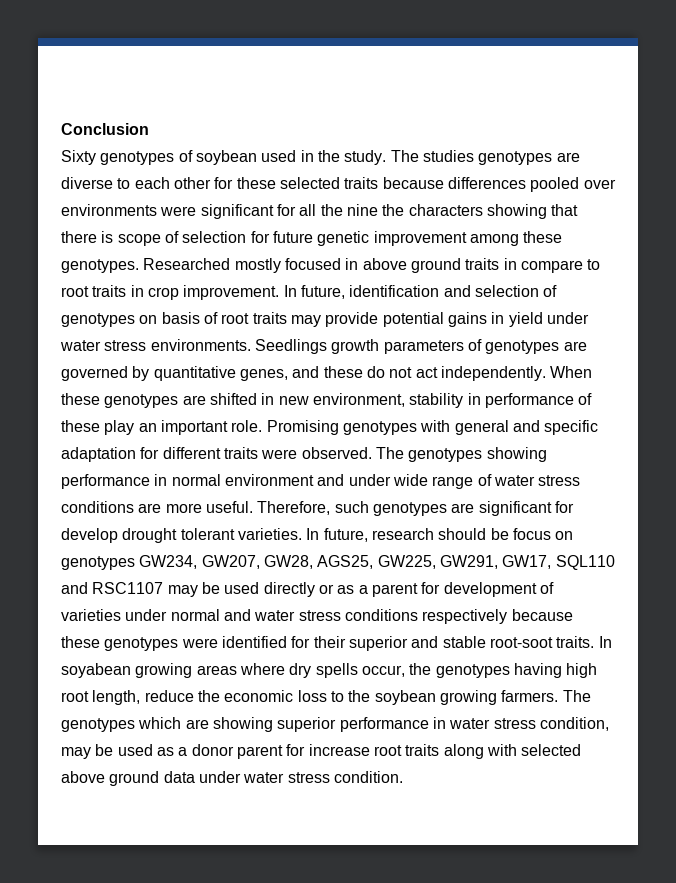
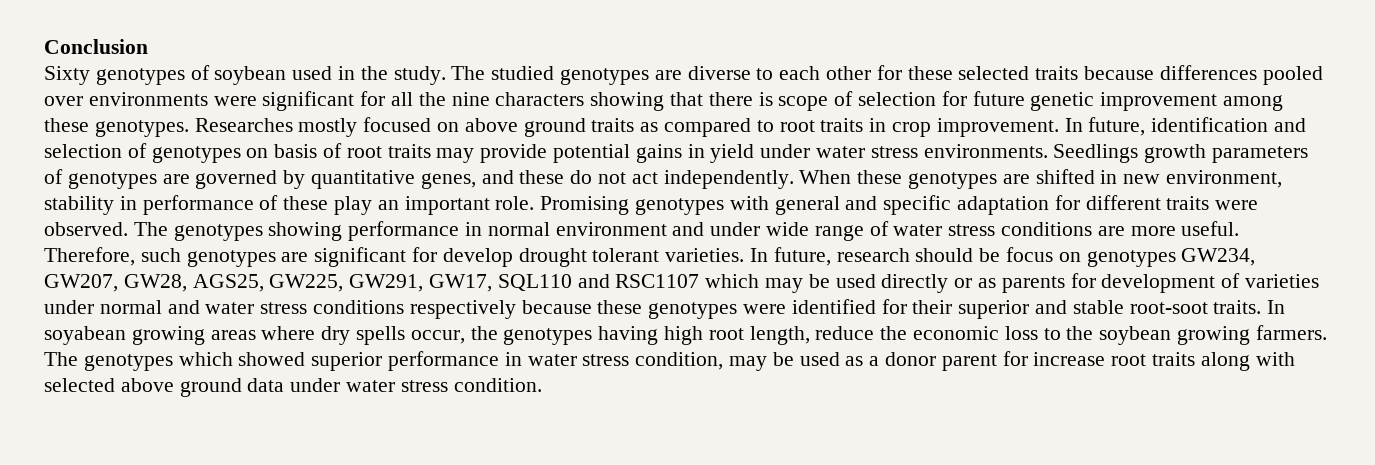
- The studies genotypes are diverse to each other for these selected traits because differences pooled over environments were significant for all the nine the characters showing that there is scope of selection for future genetic improvement among these genotypes.
+ The studied genotypes are diverse to each other for these selected traits because differences pooled over environments were significant for all the nine characters showing that there is scope of selection for future genetic improvement among these genotypes.
- Researched mostly focused in above ground traits in compare to root traits in crop improvement.
+ Researches mostly focused on above ground traits as compared to root traits in crop improvement.
- In future, research should be focus on genotypes GW234, GW207, GW28, AGS25, GW225, GW291, GW17, SQL110 and RSC1107 may be used directly or as a parent for development of varieties under normal and water stress conditions respectively because these genotypes were identified for their superior and stable root-soot traits.
+ In future, research should be focus on genotypes GW234, GW207, GW28, AGS25, GW225, GW291, GW17, SQL110 and RSC1107 which may be used directly or as parents for development of varieties under normal and water stress conditions respectively because these genotypes were identified for their superior and stable root-soot traits.
- The genotypes which are showing superior performance in water stress condition, may be used as a donor parent for increase root traits along with selected above ground data under water stress condition.
+ The genotypes which showed superior performance in water stress condition, may be used as a donor parent for increase root traits along with selected above ground data under water stress condition.

